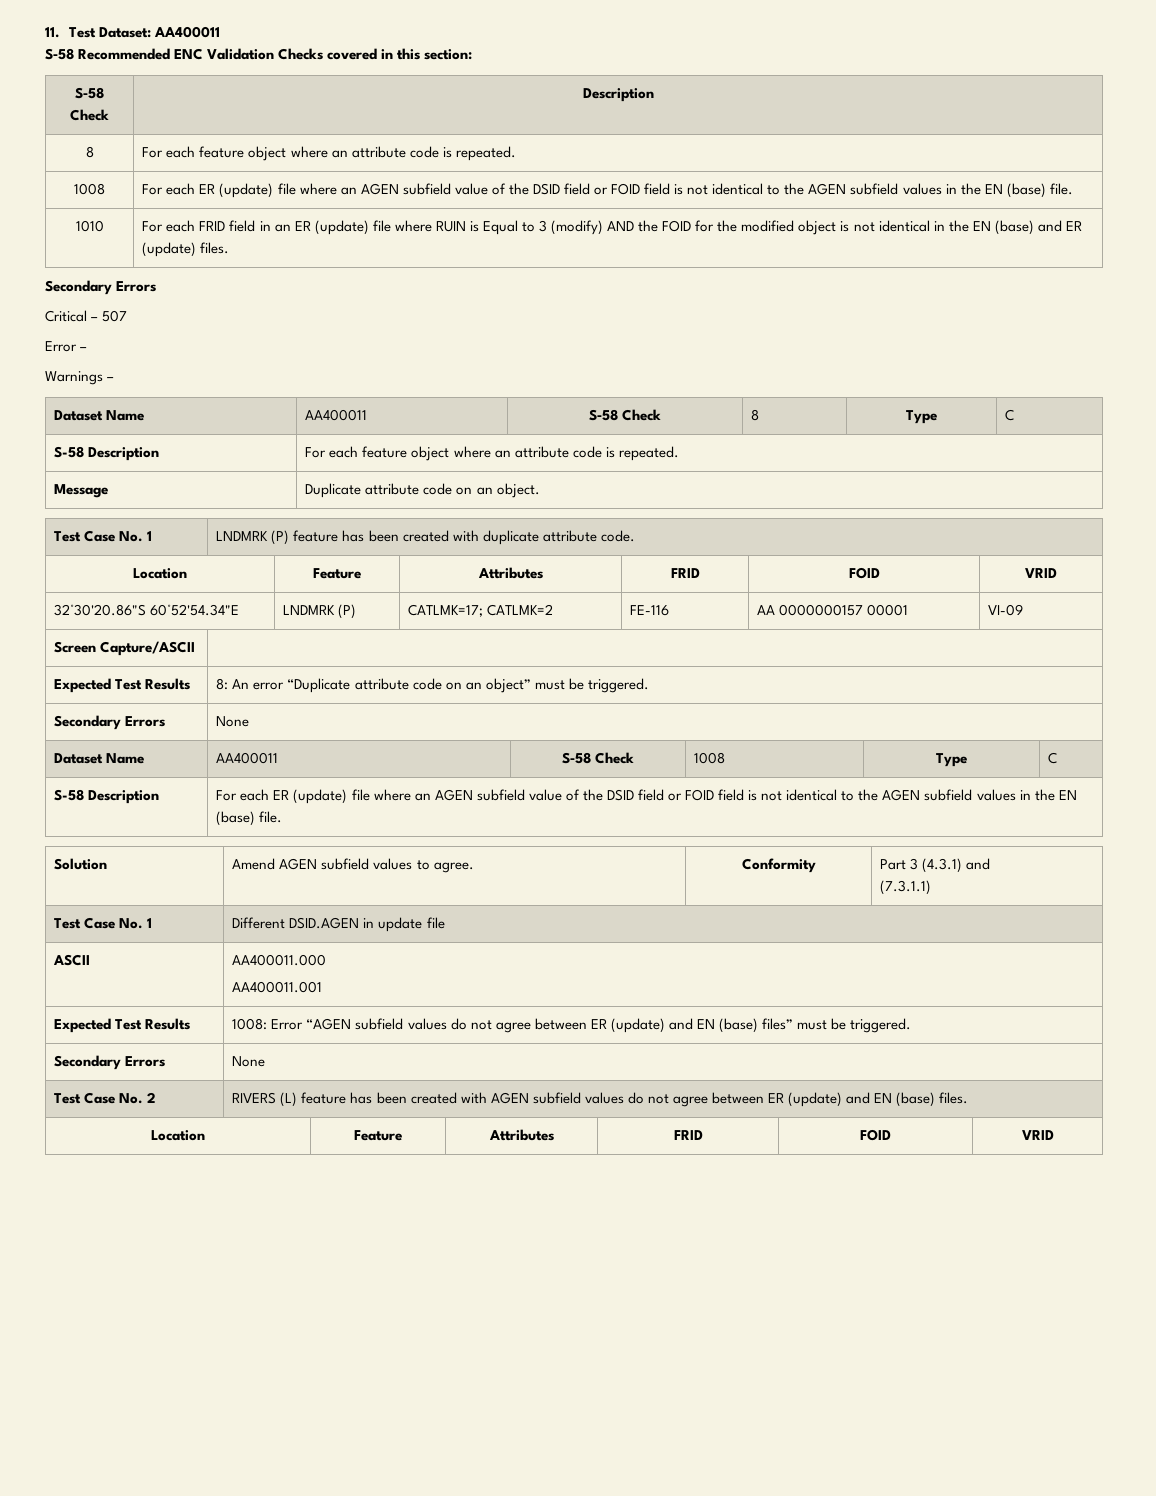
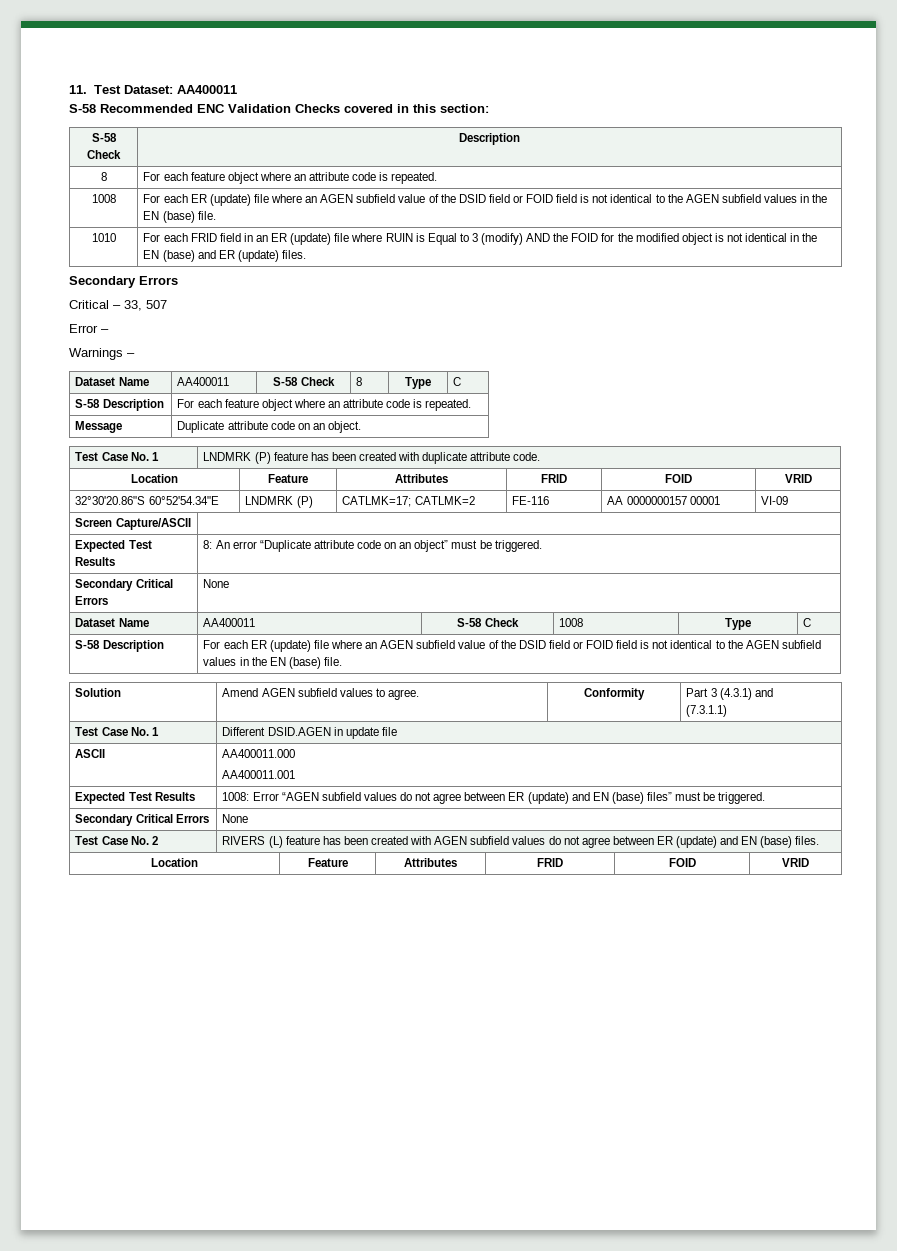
- Critical – 507
+ Critical – 33, 507
  Expected Test Results | 8: An error “Duplicate attribute code on an object” must be triggered.
- Secondary Errors | None
+ Secondary Critical Errors | None
  Expected Test Results | 1008: Error “AGEN subfield values do not agree between ER (update) and EN (base) files” must be triggered.
- Secondary Errors | None
+ Secondary Critical Errors | None

